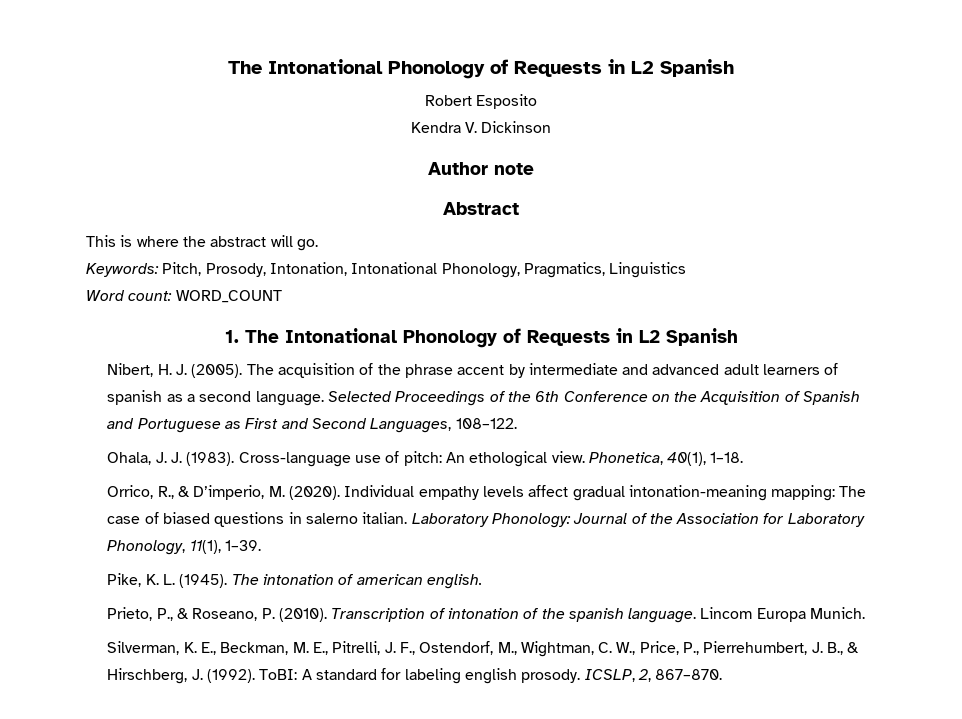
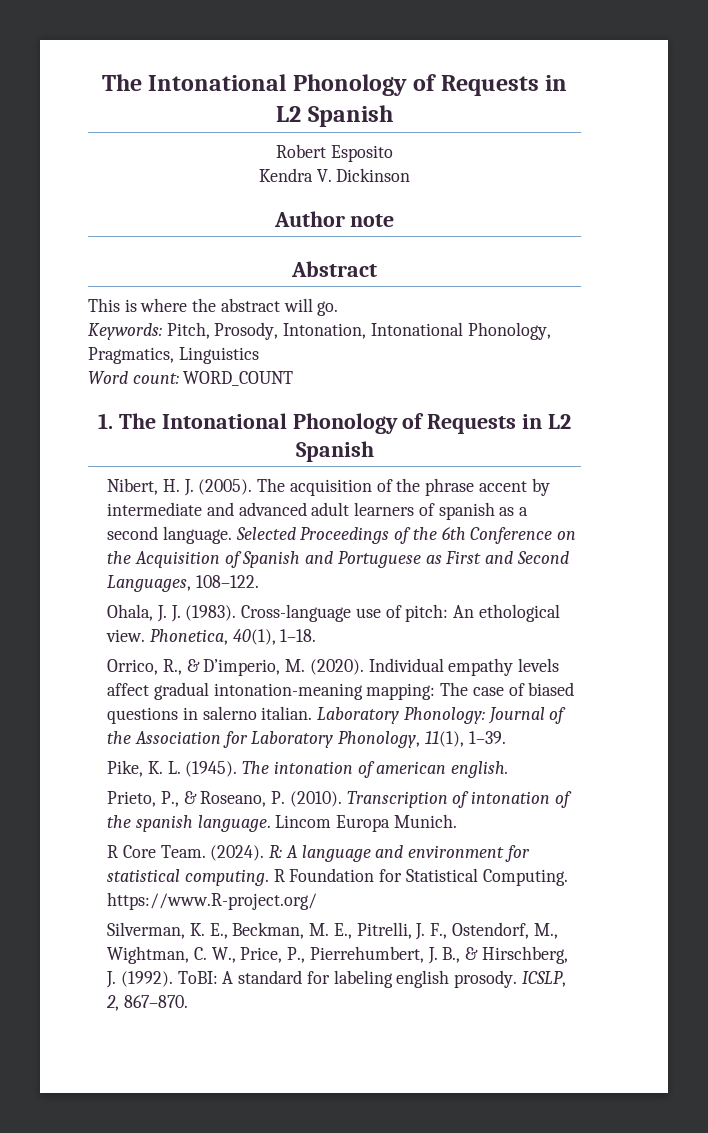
+ R Core Team. (2024). R: A language and environment for statistical computing. R Foundation for Statistical Computing. https://www.R-project.org/

